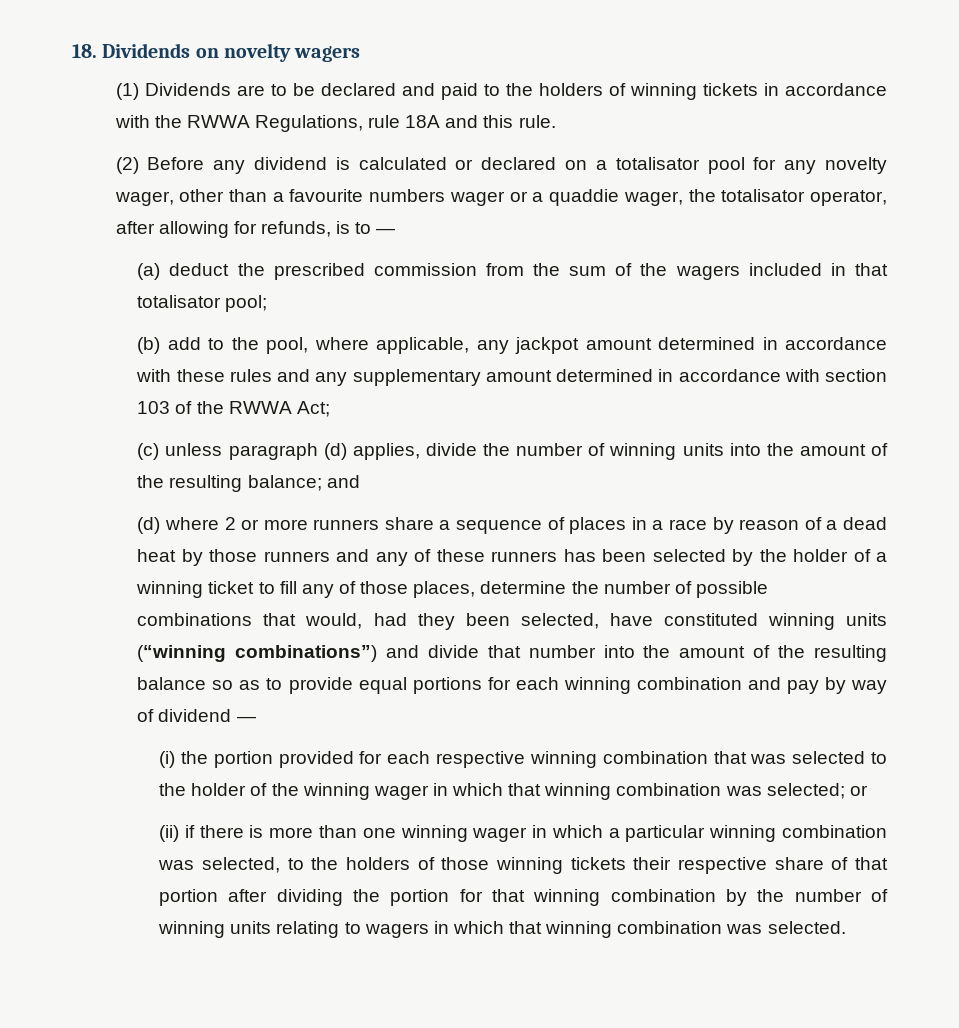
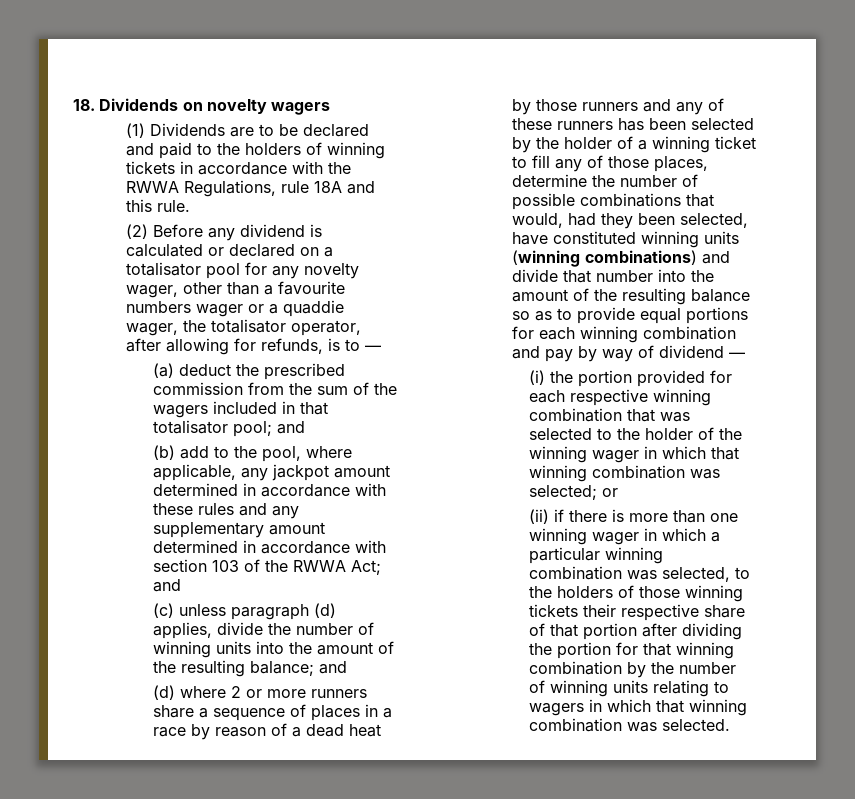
- (a) deduct the prescribed commission from the sum of the wagers included in that totalisator pool;
+ (a) deduct the prescribed commission from the sum of the wagers included in that totalisator pool; and
- (b) add to the pool, where applicable, any jackpot amount determined in accordance with these rules and any supplementary amount determined in accordance with section 103 of the RWWA Act;
+ (b) add to the pool, where applicable, any jackpot amount determined in accordance with these rules and any supplementary amount determined in accordance with section 103 of the RWWA Act; and
- (d) where 2 or more runners share a sequence of places in a race by reason of a dead heat by those runners and any of these runners has been selected by the holder of a winning ticket to fill any of those places, determine the number of possible combinations that would, had they been selected, have constituted winning units (“winning combinations”) and divide that number into the amount of the resulting balance so as to provide equal portions for each winning combination and pay by way of dividend —
+ (d) where 2 or more runners share a sequence of places in a race by reason of a dead heat by those runners and any of these runners has been selected by the holder of a winning ticket to fill any of those places, determine the number of possible combinations that would, had they been selected, have constituted winning units (winning combinations) and divide that number into the amount of the resulting balance so as to provide equal portions for each winning combination and pay by way of dividend —

